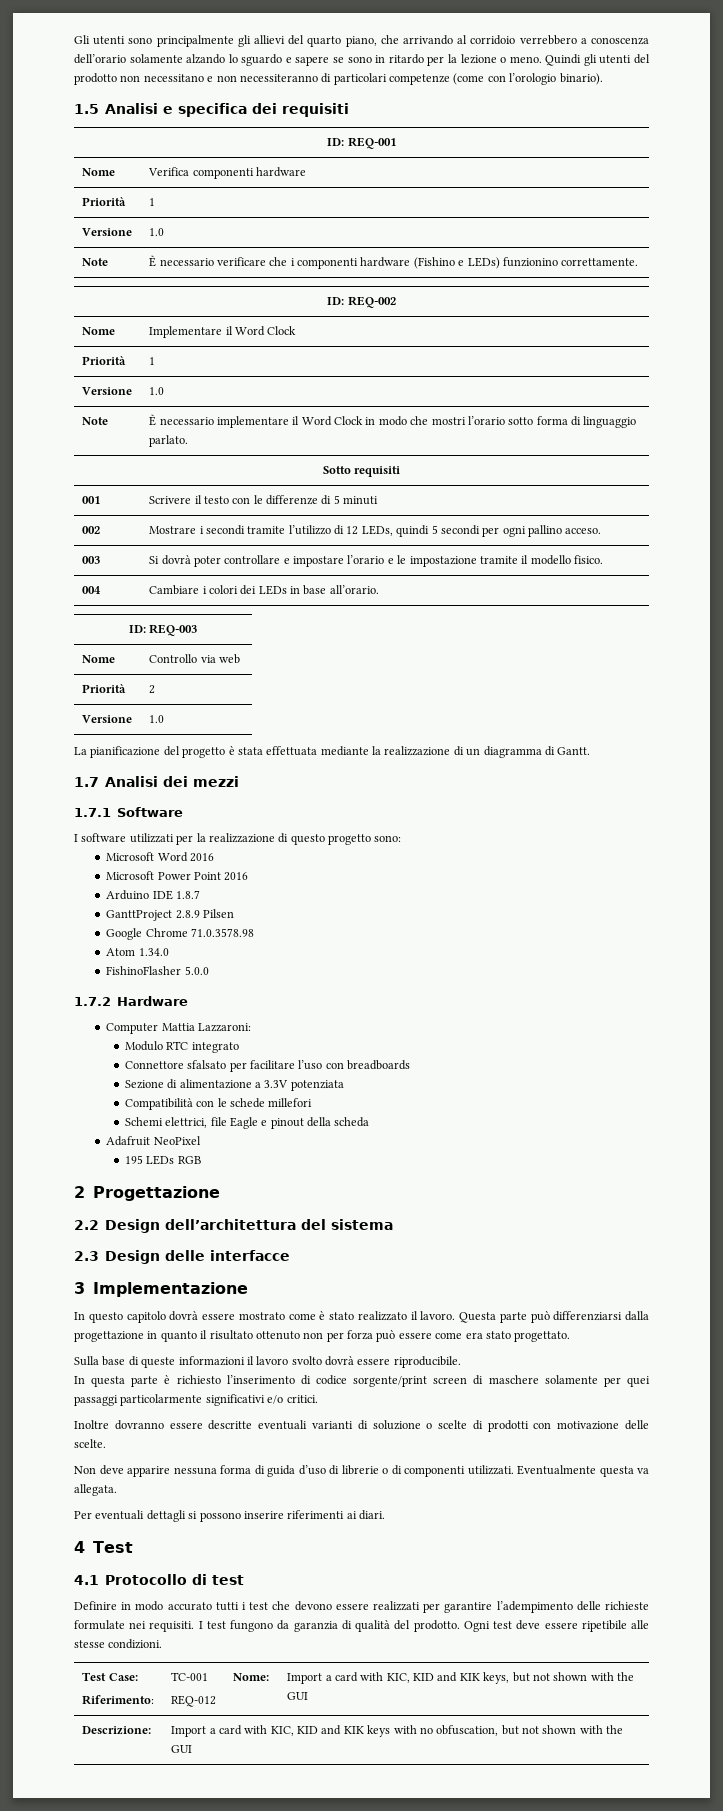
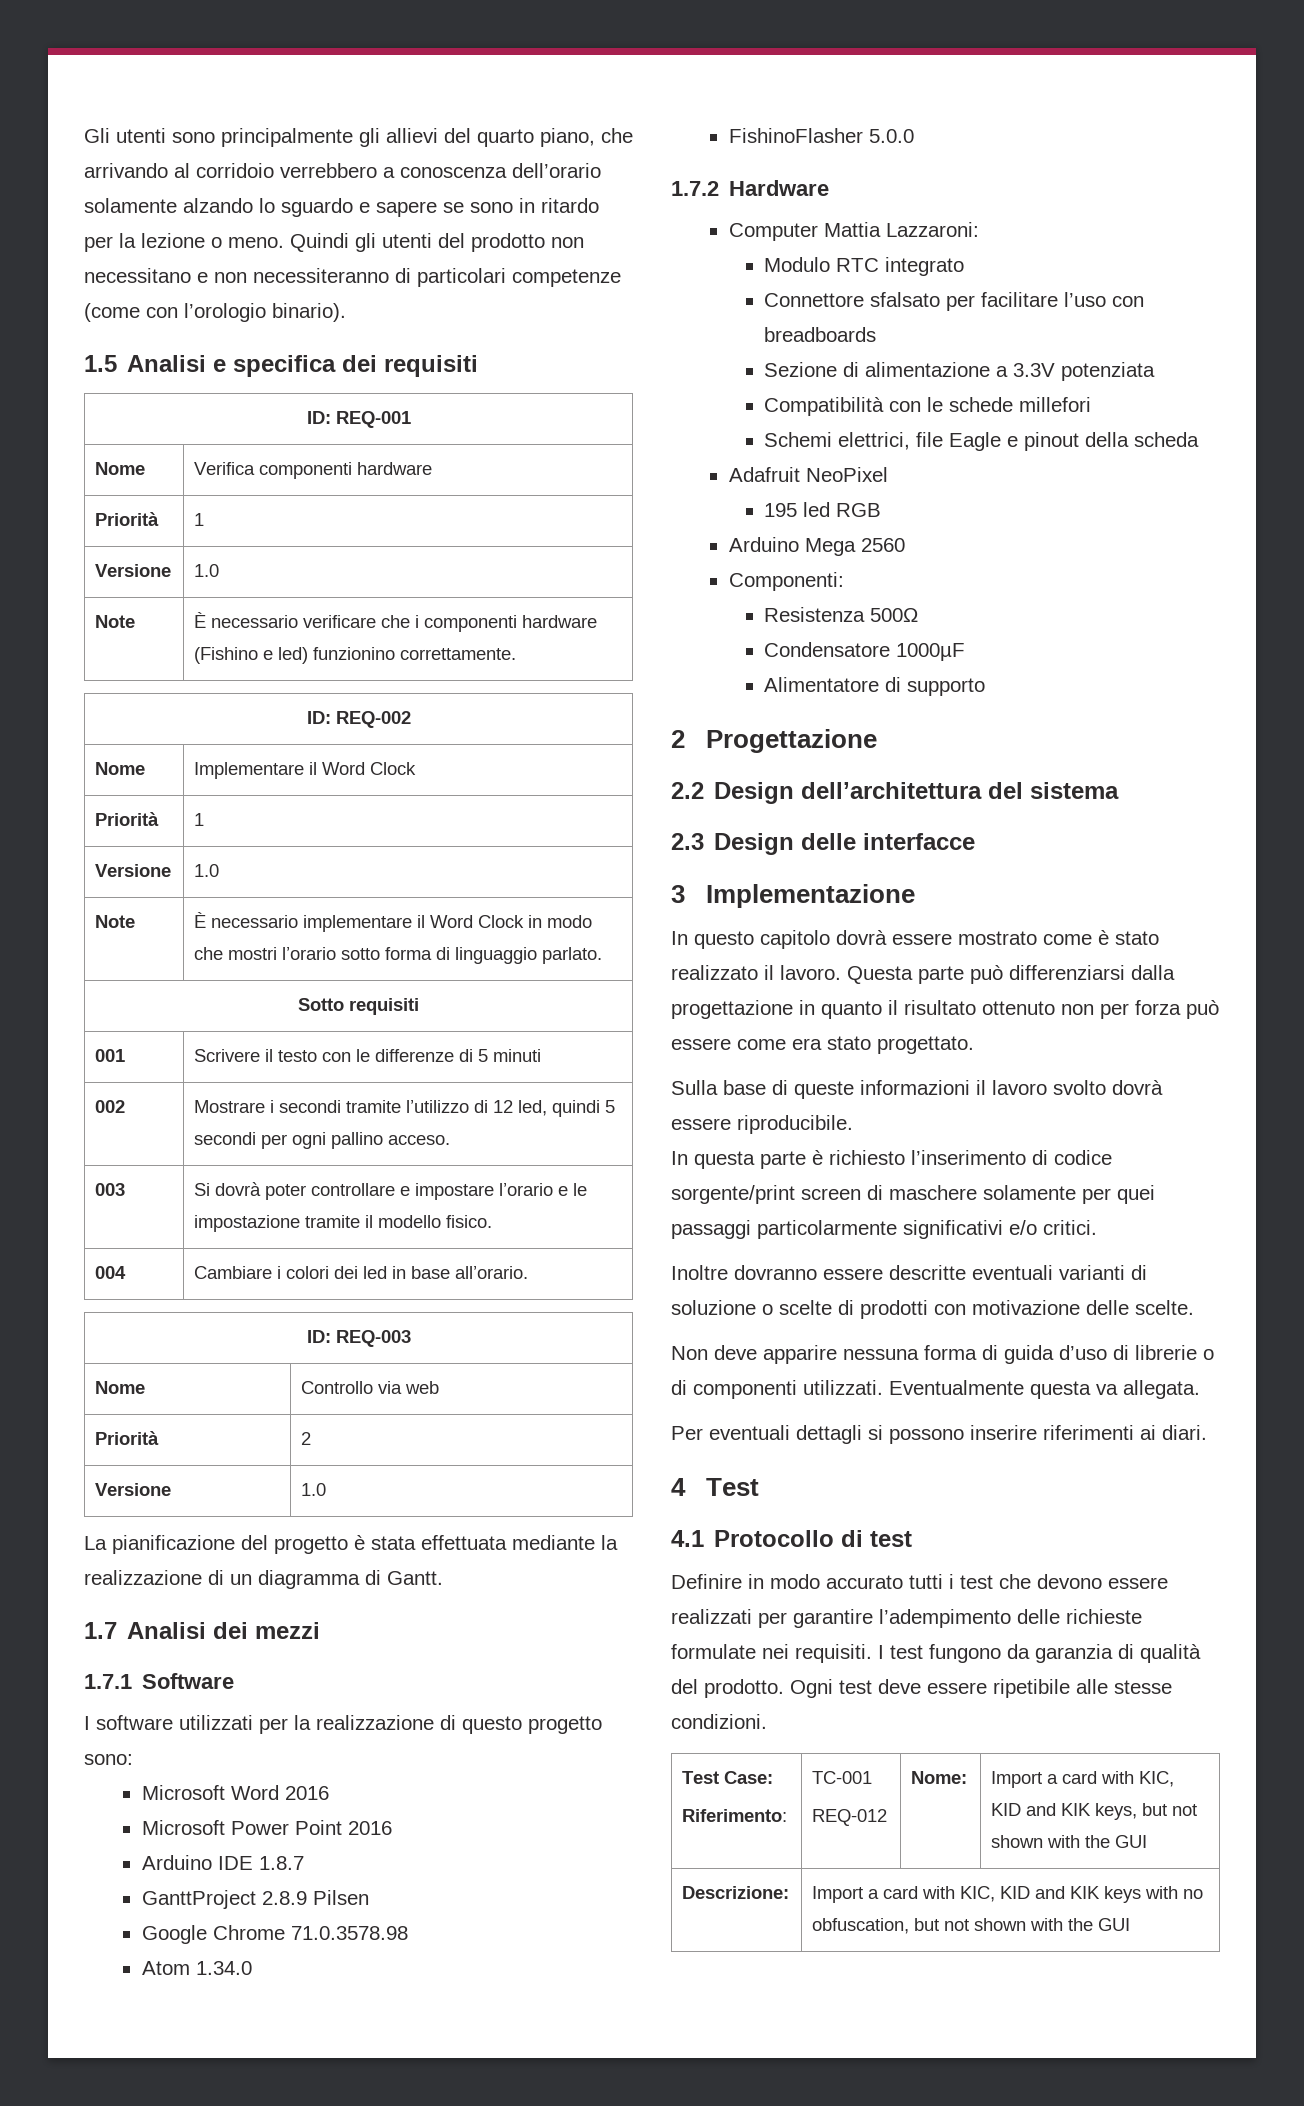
- Note | È necessario verificare che i componenti hardware (Fishino e LEDs) funzionino correttamente.
+ Note | È necessario verificare che i componenti hardware (Fishino e led) funzionino correttamente.
- 002 | Mostrare i secondi tramite l’utilizzo di 12 LEDs, quindi 5 secondi per ogni pallino acceso.
+ 002 | Mostrare i secondi tramite l’utilizzo di 12 led, quindi 5 secondi per ogni pallino acceso.
- 004 | Cambiare i colori dei LEDs in base all’orario.
+ 004 | Cambiare i colori dei led in base all’orario.
- 195 LEDs RGB
+ 195 led RGB
+ Arduino Mega 2560
+ Componenti:
+ Resistenza 500Ω
+ Condensatore 1000µF
+ Alimentatore di supporto

